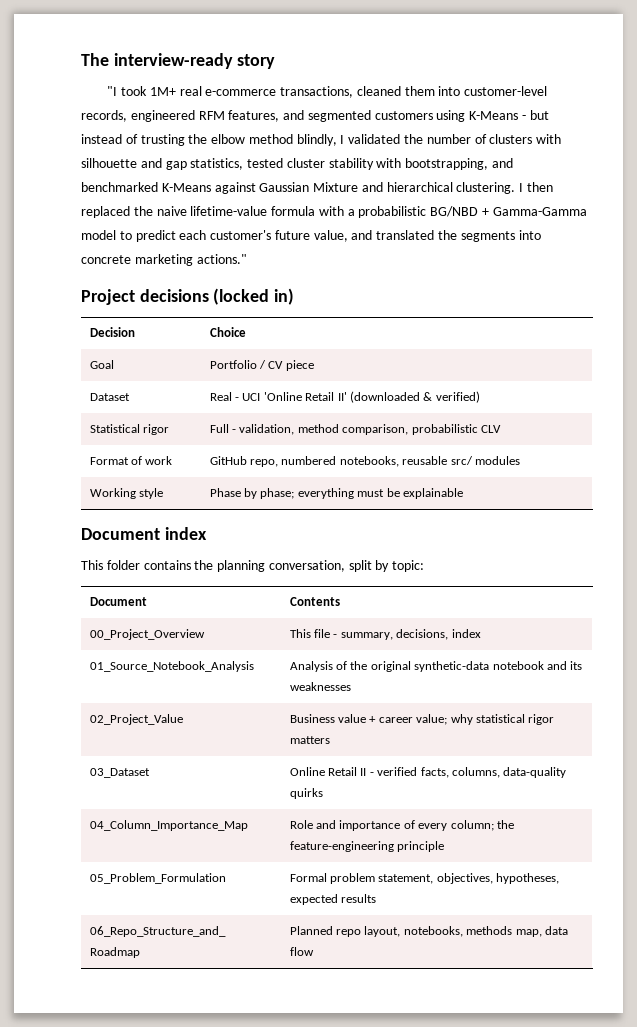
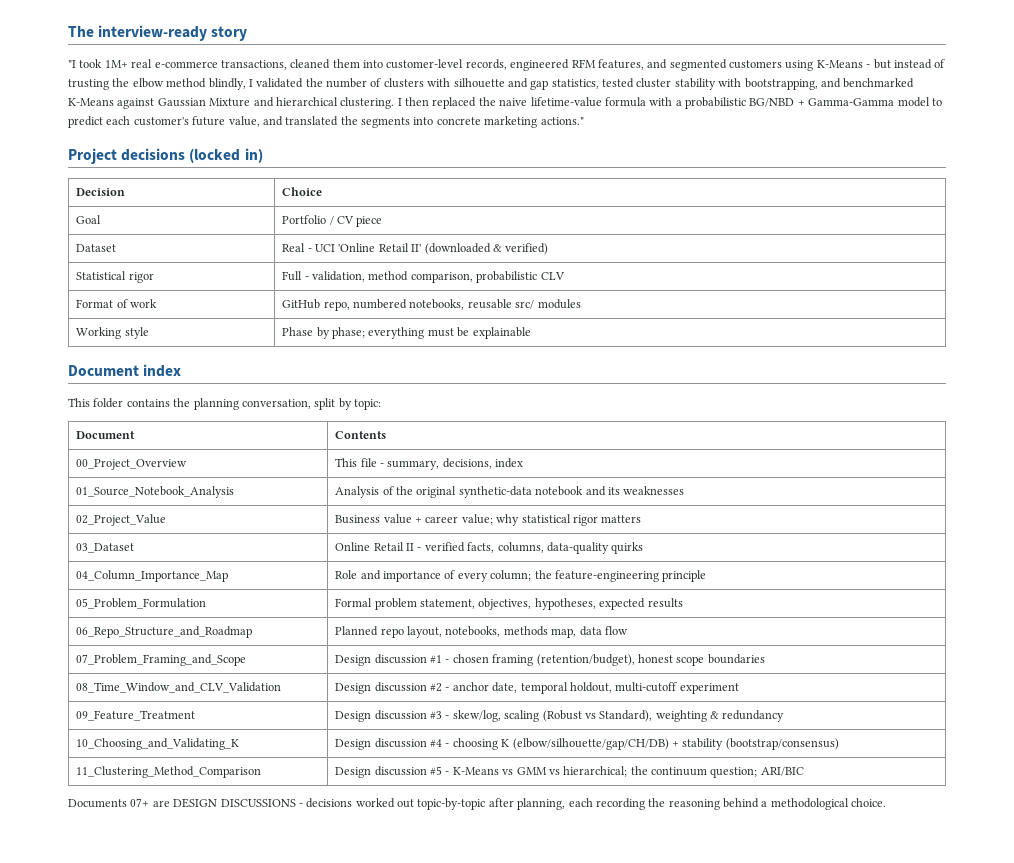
+ 07_Problem_Framing_and_Scope | Design discussion #1 - chosen framing (retention/budget), honest scope boundaries
+ 08_Time_Window_and_CLV_Validation | Design discussion #2 - anchor date, temporal holdout, multi-cutoff experiment
+ 09_Feature_Treatment | Design discussion #3 - skew/log, scaling (Robust vs Standard), weighting & redundancy
+ 10_Choosing_and_Validating_K | Design discussion #4 - choosing K (elbow/silhouette/gap/CH/DB) + stability (bootstrap/consensus)
+ 11_Clustering_Method_Comparison | Design discussion #5 - K-Means vs GMM vs hierarchical; the continuum question; ARI/BIC
+ Documents 07+ are DESIGN DISCUSSIONS - decisions worked out topic-by-topic after planning, each recording the reasoning behind a methodological choice.

